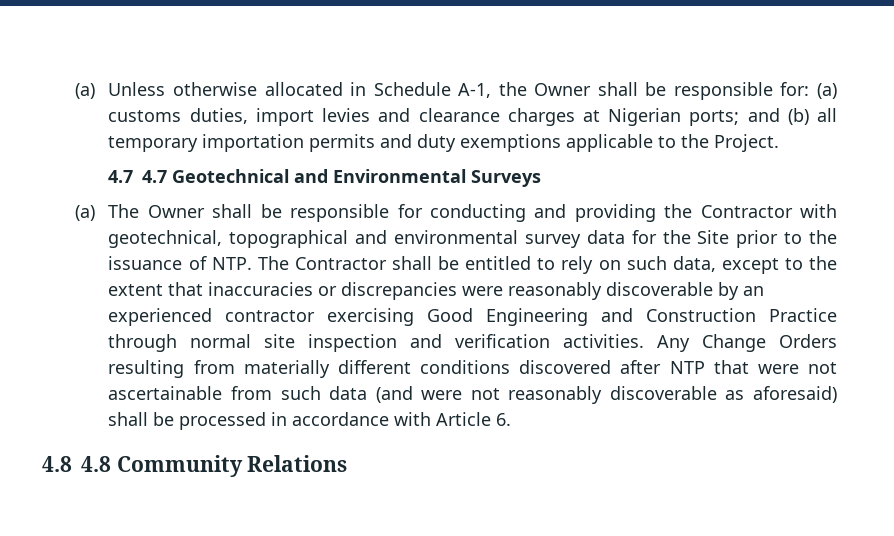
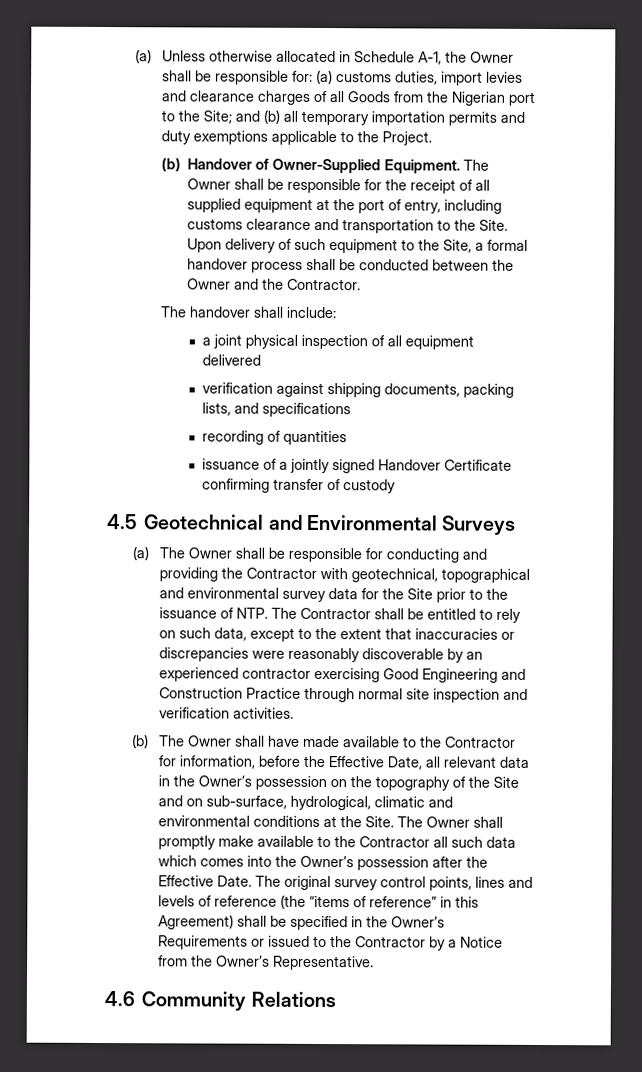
- (a) Unless otherwise allocated in Schedule A-1, the Owner shall be responsible for: (a) customs duties, import levies and clearance charges at Nigerian ports; and (b) all temporary importation permits and duty exemptions applicable to the Project.
+ (a) Unless otherwise allocated in Schedule A-1, the Owner shall be responsible for: (a) customs duties, import levies and clearance charges of all Goods from the Nigerian port to the Site; and (b) all temporary importation permits and duty exemptions applicable to the Project.
- 4.7 4.7 Geotechnical and Environmental Surveys
+ (b) Handover of Owner-Supplied Equipment. The Owner shall be responsible for the receipt of all supplied equipment at the port of entry, including customs clearance and transportation to the Site. Upon delivery of such equipment to the Site, a formal handover process shall be conducted between the Owner and the Contractor.
+ The handover shall include:
+ a joint physical inspection of all equipment delivered
+ verification against shipping documents, packing lists, and specifications
+ recording of quantities
+ issuance of a jointly signed Handover Certificate confirming transfer of custody
+ 4.5 Geotechnical and Environmental Surveys
- (a) The Owner shall be responsible for conducting and providing the Contractor with geotechnical, topographical and environmental survey data for the Site prior to the issuance of NTP. The Contractor shall be entitled to rely on such data, except to the extent that inaccuracies or discrepancies were reasonably discoverable by an experienced contractor exercising Good Engineering and Construction Practice through normal site inspection and verification activities. Any Change Orders resulting from materially different conditions discovered after NTP that were not ascertainable from such data (and were not reasonably discoverable as aforesaid) shall be processed in accordance with Article 6.
- 4.8 4.8 Community Relations
+ (a) The Owner shall be responsible for conducting and providing the Contractor with geotechnical, topographical and environmental survey data for the Site prior to the issuance of NTP. The Contractor shall be entitled to rely on such data, except to the extent that inaccuracies or discrepancies were reasonably discoverable by an experienced contractor exercising Good Engineering and Construction Practice through normal site inspection and verification activities.
+ (b) The Owner shall have made available to the Contractor for information, before the Effective Date, all relevant data in the Owner’s possession on the topography of the Site and on sub-surface, hydrological, climatic and environmental conditions at the Site. The Owner shall promptly make available to the Contractor all such data which comes into the Owner’s possession after the Effective Date. The original survey control points, lines and levels of reference (the “items of reference” in this Agreement) shall be specified in the Owner’s Requirements or issued to the Contractor by a Notice from the Owner’s Representative.
+ 4.6 Community Relations

